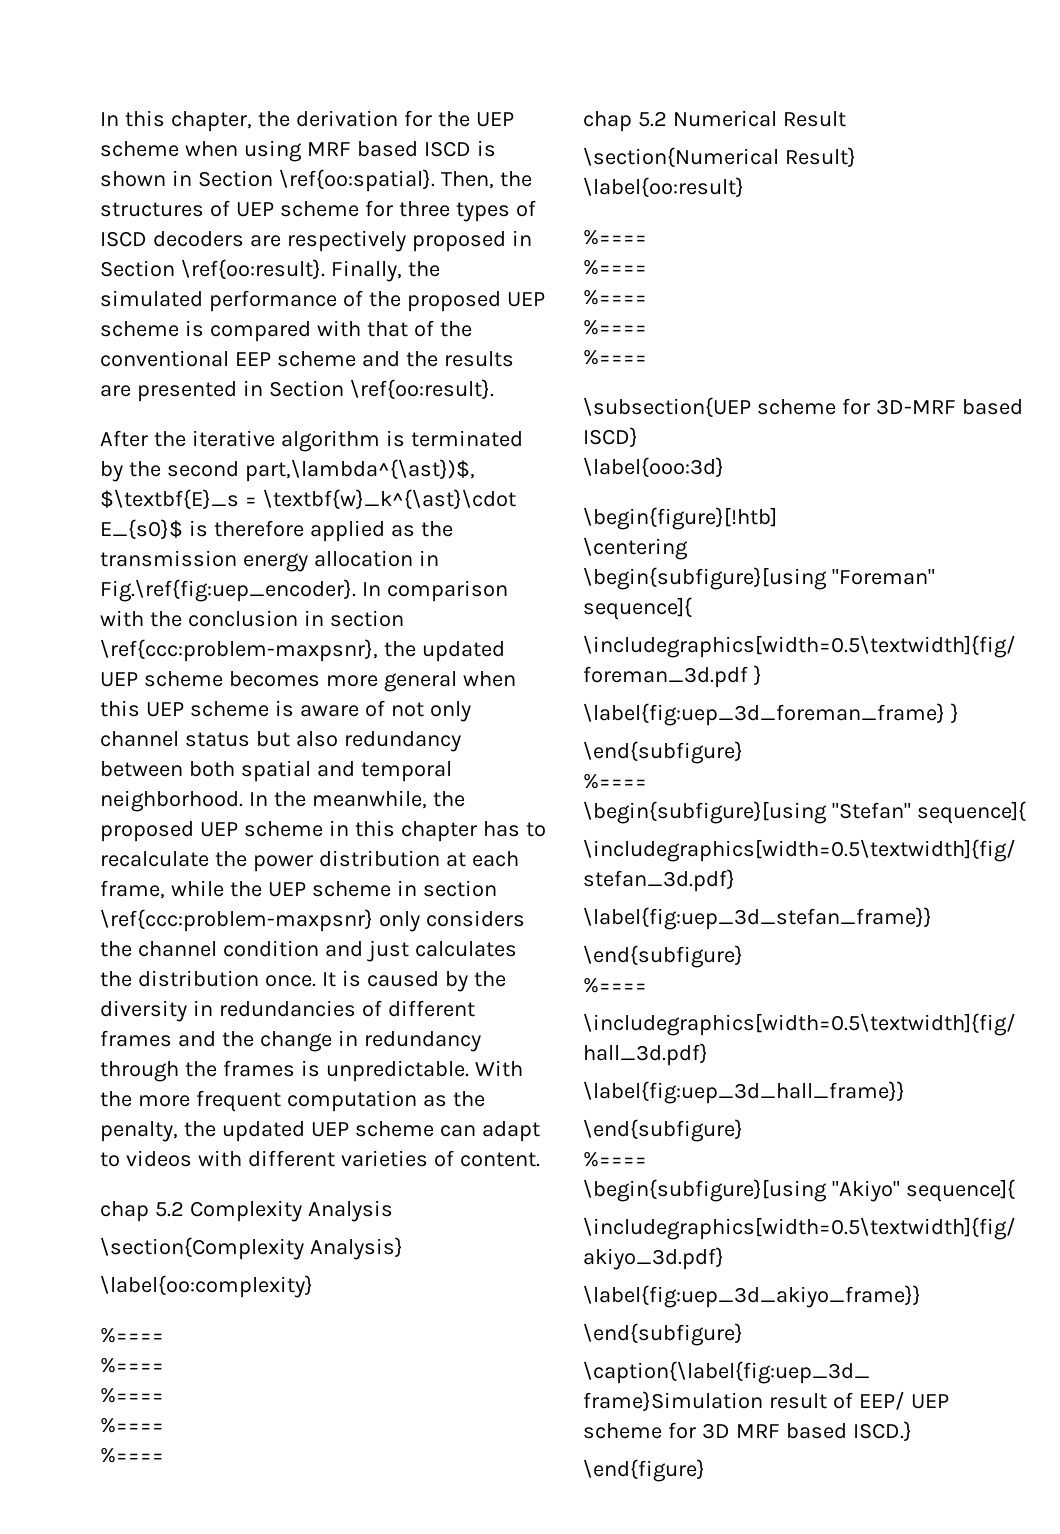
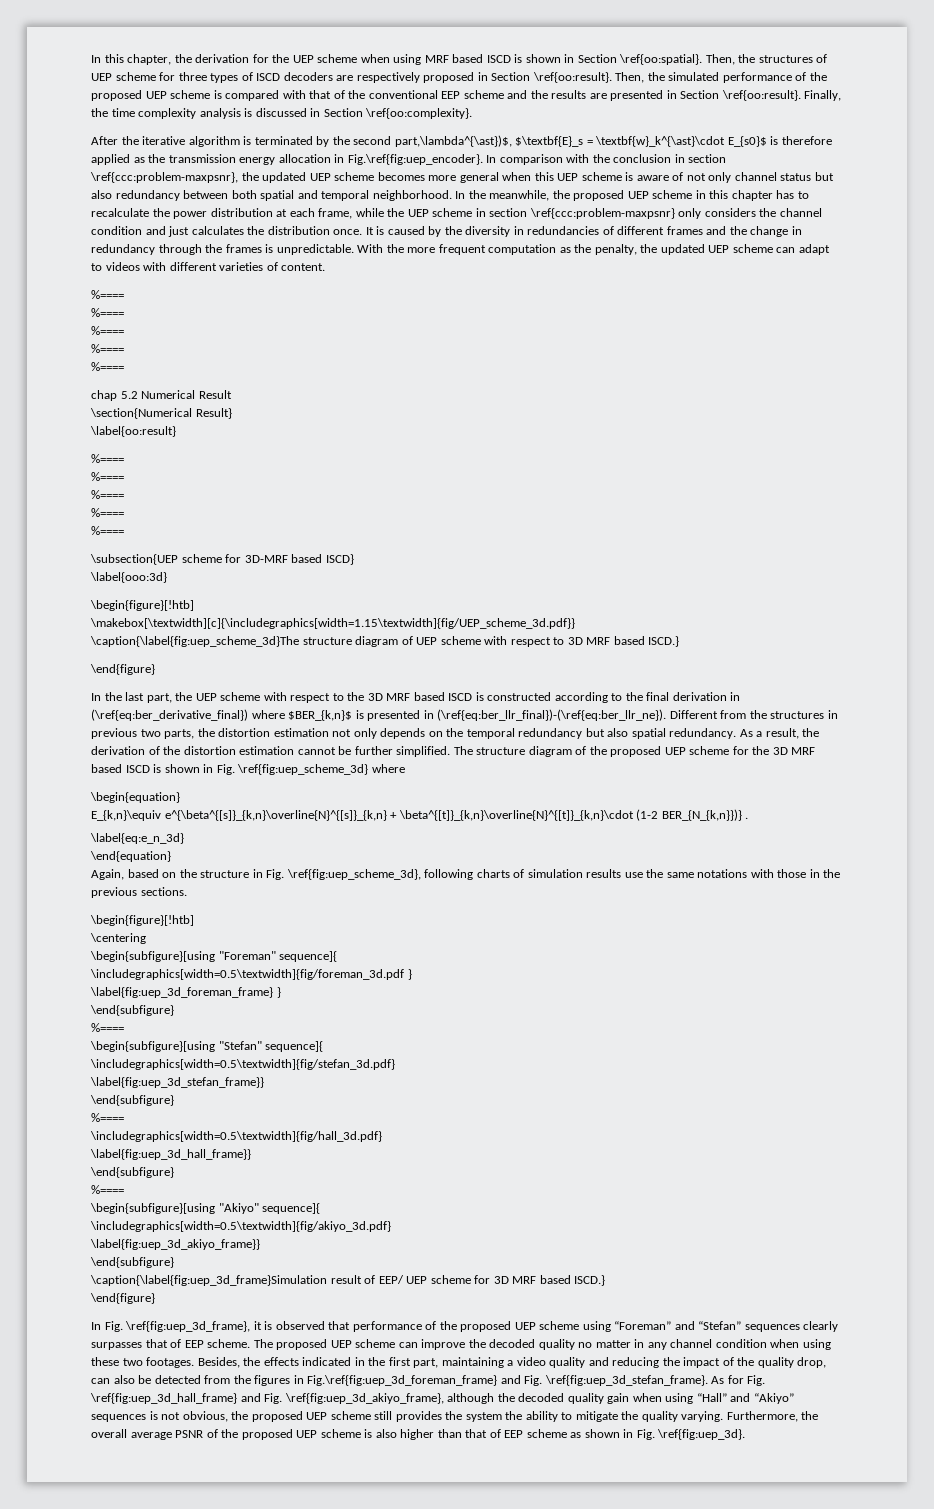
- Finally, the simulated performance of the proposed UEP scheme is compared with that of the conventional EEP scheme and the results are presented in Section \ref{oo:result}.
+ Then, the simulated performance of the proposed UEP scheme is compared with that of the conventional EEP scheme and the results are presented in Section \ref{oo:result}. Finally, the time complexity analysis is discussed in Section \ref{oo:complexity}.
- chap 5.2 Complexity Analysis
- \section{Complexity Analysis}
- \label{oo:complexity}
+ \makebox[\textwidth][c]{\includegraphics[width=1.15\textwidth]{fig/UEP_scheme_3d.pdf}}
+ \caption{\label{fig:uep_scheme_3d}The structure diagram of UEP scheme with respect to 3D MRF based ISCD.}
+ \end{figure}
+ In the last part, the UEP scheme with respect to the 3D MRF based ISCD is constructed according to the final derivation in (\ref{eq:ber_derivative_final}) where $BER_{k,n}$ is presented in (\ref{eq:ber_llr_final})-(\ref{eq:ber_llr_ne}). Different from the structures in previous two parts, the distortion estimation not only depends on the temporal redundancy but also spatial redundancy. As a result, the derivation of the distortion estimation cannot be further simplified. The structure diagram of the proposed UEP scheme for the 3D MRF based ISCD is shown in Fig. \ref{fig:uep_scheme_3d} where
+ \begin{equation}
+ E_{k,n}\equiv e^{\beta^{[s]}_{k,n}\overline{N}^{[s]}_{k,n} + \beta^{[t]}_{k,n}\overline{N}^{[t]}_{k,n}\cdot (1-2 BER_{N_{k,n}})} .
+ \label{eq:e_n_3d}
+ \end{equation}
+ Again, based on the structure in Fig. \ref{fig:uep_scheme_3d}, following charts of simulation results use the same notations with those in the previous sections.
+ \begin{figure}[!htb]
+ In Fig. \ref{fig:uep_3d_frame}, it is observed that performance of the proposed UEP scheme using “Foreman” and “Stefan” sequences clearly surpasses that of EEP scheme. The proposed UEP scheme can improve the decoded quality no matter in any channel condition when using these two footages. Besides, the effects indicated in the first part, maintaining a video quality and reducing the impact of the quality drop, can also be detected from the figures in Fig.\ref{fig:uep_3d_foreman_frame} and Fig. \ref{fig:uep_3d_stefan_frame}. As for Fig. \ref{fig:uep_3d_hall_frame} and Fig. \ref{fig:uep_3d_akiyo_frame}, although the decoded quality gain when using “Hall” and “Akiyo” sequences is not obvious, the proposed UEP scheme still provides the system the ability to mitigate the quality varying. Furthermore, the overall average PSNR of the proposed UEP scheme is also higher than that of EEP scheme as shown in Fig. \ref{fig:uep_3d}.

